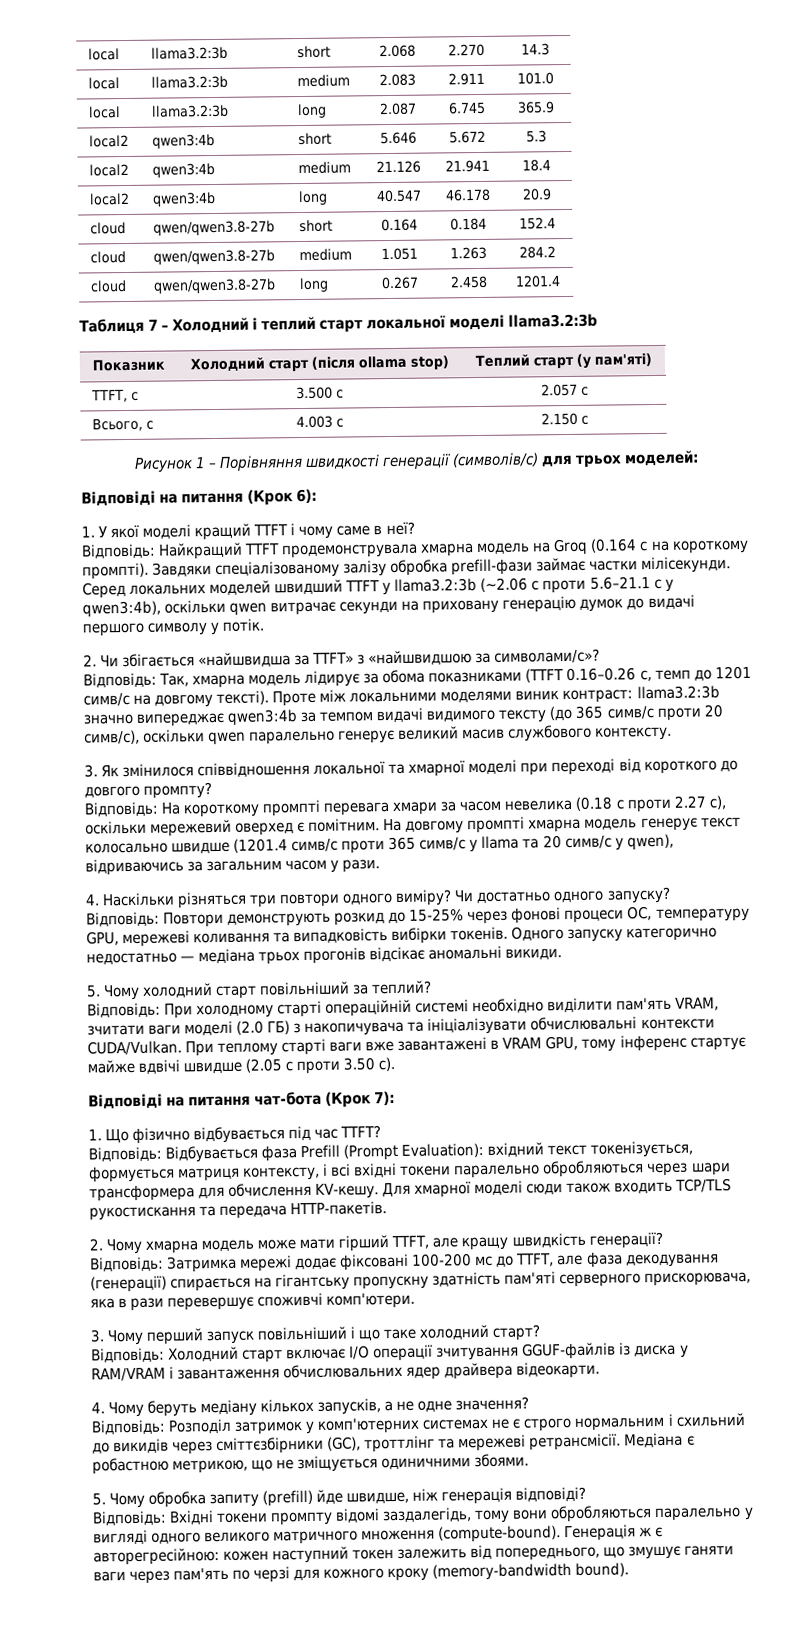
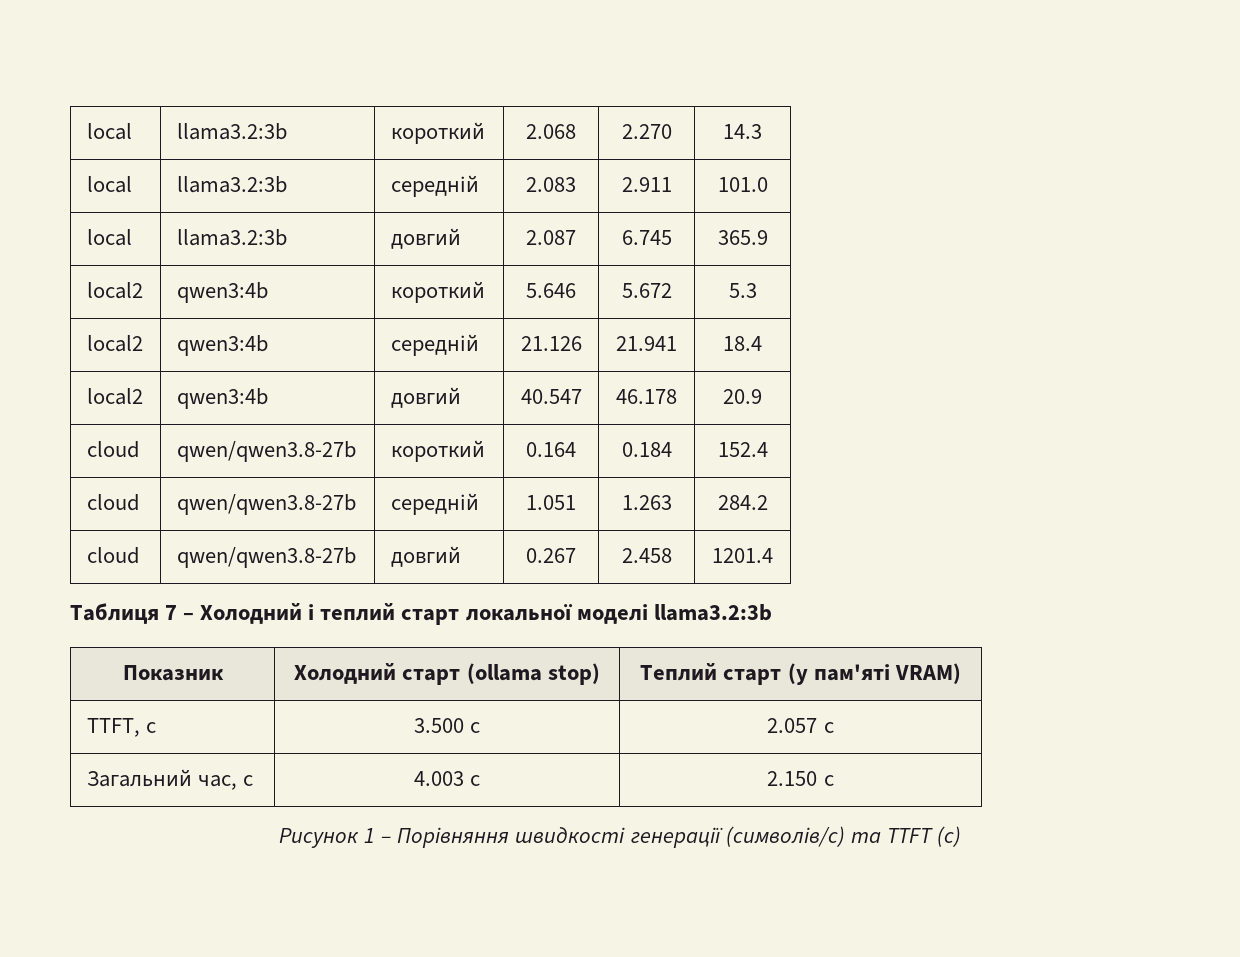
- local | llama3.2:3b | short | 2.068 | 2.270 | 14.3
+ local | llama3.2:3b | короткий | 2.068 | 2.270 | 14.3
- local | llama3.2:3b | medium | 2.083 | 2.911 | 101.0
+ local | llama3.2:3b | середній | 2.083 | 2.911 | 101.0
- local | llama3.2:3b | long | 2.087 | 6.745 | 365.9
+ local | llama3.2:3b | довгий | 2.087 | 6.745 | 365.9
- local2 | qwen3:4b | short | 5.646 | 5.672 | 5.3
+ local2 | qwen3:4b | короткий | 5.646 | 5.672 | 5.3
- local2 | qwen3:4b | medium | 21.126 | 21.941 | 18.4
+ local2 | qwen3:4b | середній | 21.126 | 21.941 | 18.4
- local2 | qwen3:4b | long | 40.547 | 46.178 | 20.9
+ local2 | qwen3:4b | довгий | 40.547 | 46.178 | 20.9
- cloud | qwen/qwen3.8-27b | short | 0.164 | 0.184 | 152.4
+ cloud | qwen/qwen3.8-27b | короткий | 0.164 | 0.184 | 152.4
- cloud | qwen/qwen3.8-27b | medium | 1.051 | 1.263 | 284.2
+ cloud | qwen/qwen3.8-27b | середній | 1.051 | 1.263 | 284.2
- cloud | qwen/qwen3.8-27b | long | 0.267 | 2.458 | 1201.4
+ cloud | qwen/qwen3.8-27b | довгий | 0.267 | 2.458 | 1201.4
- Показник | Холодний старт (після ollama stop) | Теплий старт (у пам'яті)
+ Показник | Холодний старт (ollama stop) | Теплий старт (у пам'яті VRAM)
- Всього, с | 4.003 с | 2.150 с
+ Загальний час, с | 4.003 с | 2.150 с
- Рисунок 1 – Порівняння швидкості генерації (символів/с) для трьох моделей:
- Відповіді на питання (Крок 6):
- 1. У якої моделі кращий TTFT і чому саме в неї?
- Відповідь: Найкращий TTFT продемонструвала хмарна модель на Groq (0.164 с на короткому промпті). Завдяки спеціалізованому залізу обробка prefill-фази займає частки мілісекунди. Серед локальних моделей швидший TTFT у llama3.2:3b (~2.06 с проти 5.6–21.1 с у qwen3:4b), оскільки qwen витрачає секунди на приховану генерацію думок до видачі першого символу у потік.
- 2. Чи збігається «найшвидша за TTFT» з «найшвидшою за символами/с»?
- Відповідь: Так, хмарна модель лідирує за обома показниками (TTFT 0.16–0.26 с, темп до 1201 симв/с на довгому тексті). Проте між локальними моделями виник контраст: llama3.2:3b значно випереджає qwen3:4b за темпом видачі видимого тексту (до 365 симв/с проти 20 симв/с), оскільки qwen паралельно генерує великий масив службового контексту.
- 3. Як змінилося співвідношення локальної та хмарної моделі при переході від короткого до довгого промпту?
- Відповідь: На короткому промпті перевага хмари за часом невелика (0.18 с проти 2.27 с), оскільки мережевий оверхед є помітним. На довгому промпті хмарна модель генерує текст колосально швидше (1201.4 симв/с проти 365 симв/с у llama та 20 симв/с у qwen), відриваючись за загальним часом у рази.
- 4. Наскільки різняться три повтори одного виміру? Чи достатньо одного запуску?
- Відповідь: Повтори демонструють розкид до 15-25% через фонові процеси ОС, температуру GPU, мережеві коливання та випадковість вибірки токенів. Одного запуску категорично недостатньо — медіана трьох прогонів відсікає аномальні викиди.
- 5. Чому холодний старт повільніший за теплий?
- Відповідь: При холодному старті операційній системі необхідно виділити пам'ять VRAM, зчитати ваги моделі (2.0 ГБ) з накопичувача та ініціалізувати обчислювальні контексти CUDA/Vulkan. При теплому старті ваги вже завантажені в VRAM GPU, тому інференс стартує майже вдвічі швидше (2.05 с проти 3.50 с).
- Відповіді на питання чат-бота (Крок 7):
- 1. Що фізично відбувається під час TTFT?
- Відповідь: Відбувається фаза Prefill (Prompt Evaluation): вхідний текст токенізується, формується матриця контексту, і всі вхідні токени паралельно обробляються через шари трансформера для обчислення KV-кешу. Для хмарної моделі сюди також входить TCP/TLS рукостискання та передача HTTP-пакетів.
- 2. Чому хмарна модель може мати гірший TTFT, але кращу швидкість генерації?
- Відповідь: Затримка мережі додає фіксовані 100-200 мс до TTFT, але фаза декодування (генерації) спирається на гігантську пропускну здатність пам'яті серверного прискорювача, яка в рази перевершує споживчі комп'ютери.
- 3. Чому перший запуск повільніший і що таке холодний старт?
- Відповідь: Холодний старт включає I/O операції зчитування GGUF-файлів із диска у RAM/VRAM і завантаження обчислювальних ядер драйвера відеокарти.
- 4. Чому беруть медіану кількох запусків, а не одне значення?
- Відповідь: Розподіл затримок у комп'ютерних системах не є строго нормальним і схильний до викидів через сміттєзбірники (GC), троттлінг та мережеві ретрансмісії. Медіана є робастною метрикою, що не зміщується одиничними збоями.
- 5. Чому обробка запиту (prefill) йде швидше, ніж генерація відповіді?
- Відповідь: Вхідні токени промпту відомі заздалегідь, тому вони обробляються паралельно у вигляді одного великого матричного множення (compute-bound). Генерація ж є авторегресійною: кожен наступний токен залежить від попереднього, що змушує ганяти ваги через пам'ять по черзі для кожного кроку (memory-bandwidth bound).
+ Рисунок 1 – Порівняння швидкості генерації (символів/с) та TTFT (с)

